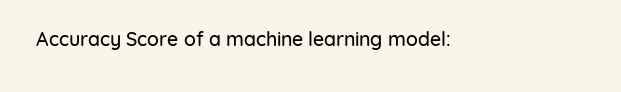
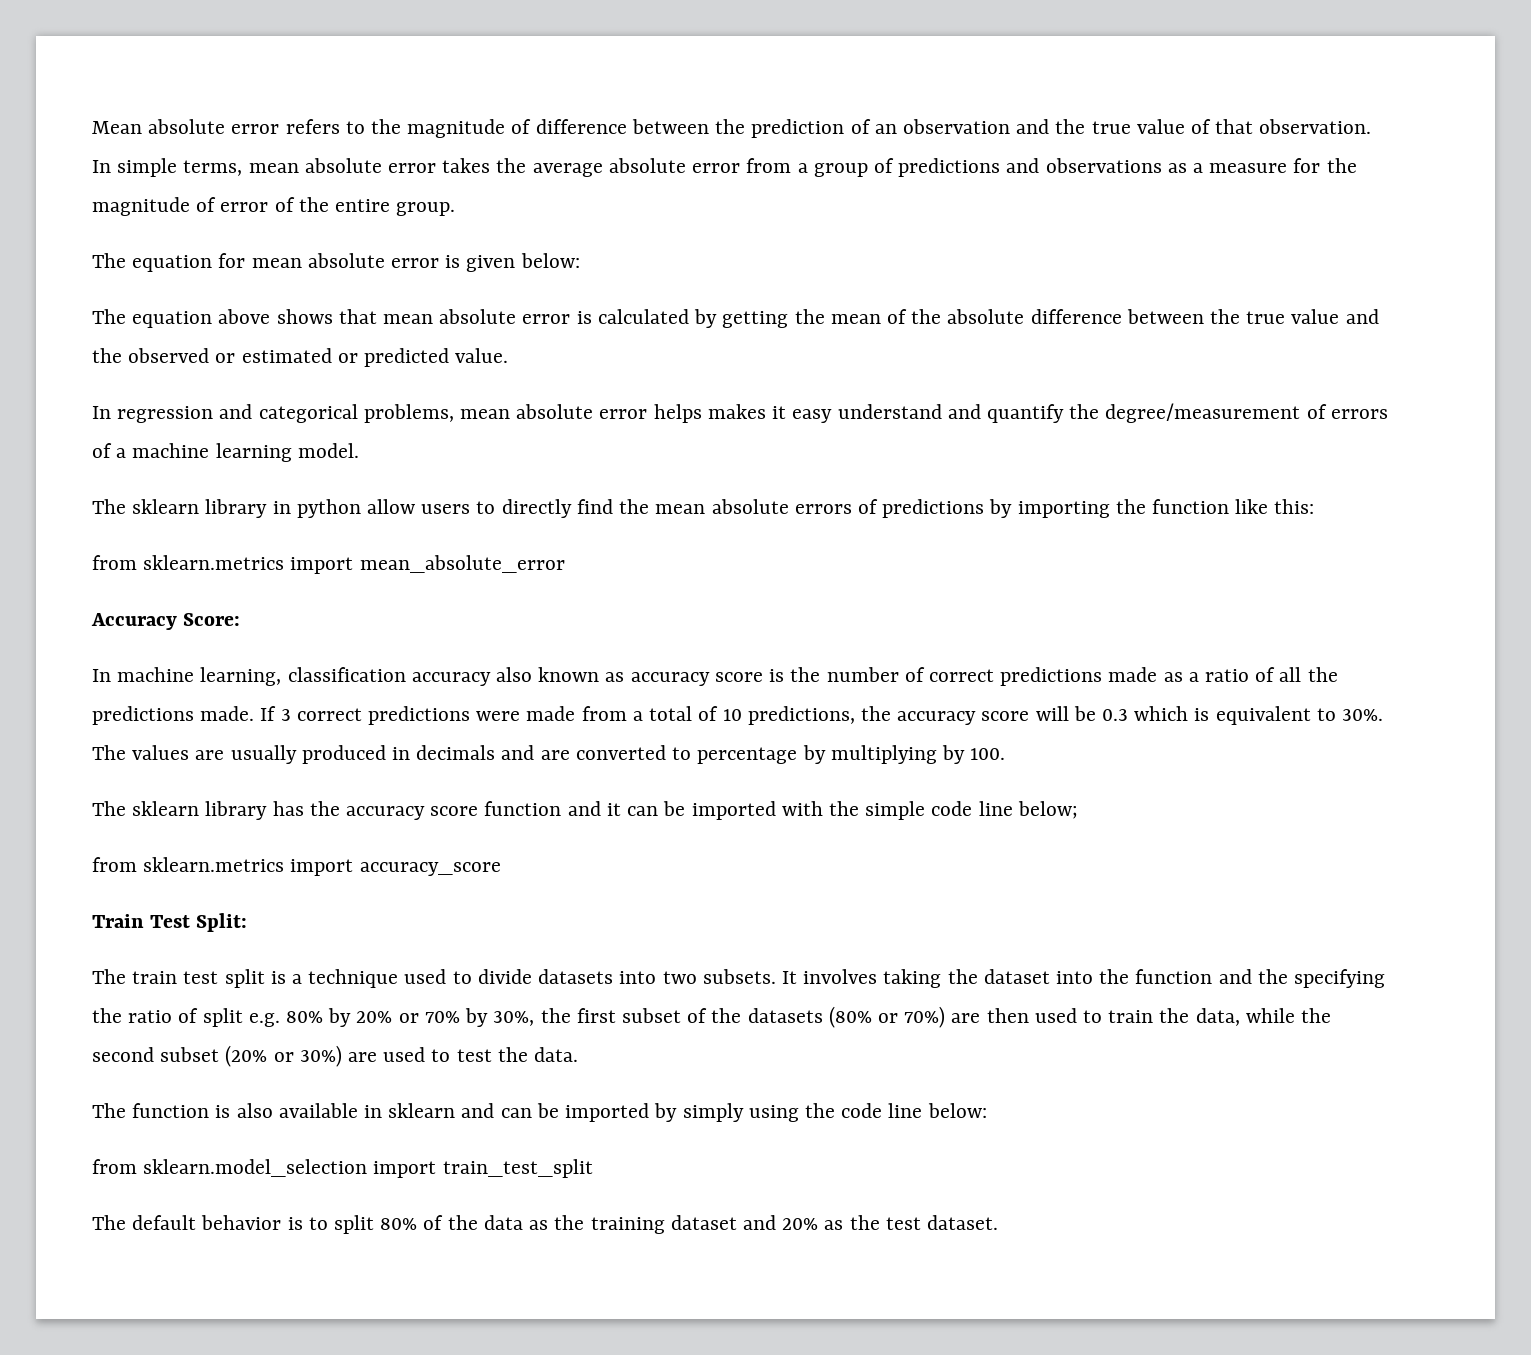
- Accuracy Score of a machine learning model:
+ Mean absolute error refers to the magnitude of difference between the prediction of an observation and the true value of that observation. In simple terms, mean absolute error takes the average absolute error from a group of predictions and observations as a measure for the magnitude of error of the entire group.
+ The equation for mean absolute error is given below:
+ The equation above shows that mean absolute error is calculated by getting the mean of the absolute difference between the true value and the observed or estimated or predicted value.
+ In regression and categorical problems, mean absolute error helps makes it easy understand and quantify the degree/measurement of errors of a machine learning model.
+ The sklearn library in python allow users to directly find the mean absolute errors of predictions by importing the function like this:
+ from sklearn.metrics import mean_absolute_error
+ Accuracy Score:
+ In machine learning, classification accuracy also known as accuracy score is the number of correct predictions made as a ratio of all the predictions made. If 3 correct predictions were made from a total of 10 predictions, the accuracy score will be 0.3 which is equivalent to 30%. The values are usually produced in decimals and are converted to percentage by multiplying by 100.
+ The sklearn library has the accuracy score function and it can be imported with the simple code line below;
+ from sklearn.metrics import accuracy_score
+ Train Test Split:
+ The train test split is a technique used to divide datasets into two subsets. It involves taking the dataset into the function and the specifying the ratio of split e.g. 80% by 20% or 70% by 30%, the first subset of the datasets (80% or 70%) are then used to train the data, while the second subset (20% or 30%) are used to test the data.
+ The function is also available in sklearn and can be imported by simply using the code line below:
+ from sklearn.model_selection import train_test_split
+ The default behavior is to split 80% of the data as the training dataset and 20% as the test dataset.

